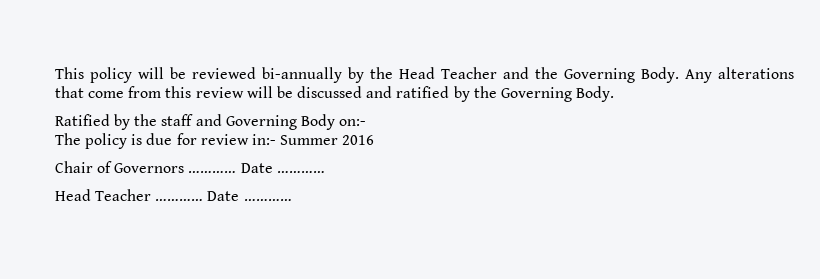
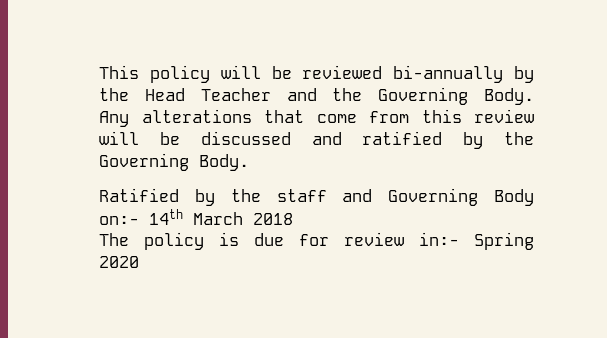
- Ratified by the staff and Governing Body on:-
+ Ratified by the staff and Governing Body on:- 14th March 2018
- The policy is due for review in:- Summer 2016
- Chair of Governors ………… Date …………
- Head Teacher ………… Date …………
+ The policy is due for review in:- Spring 2020

